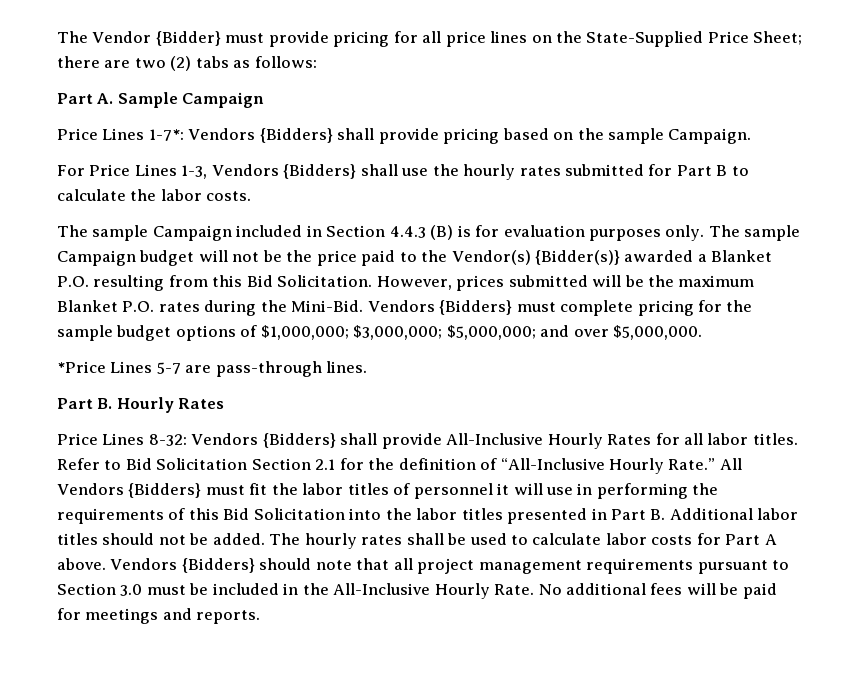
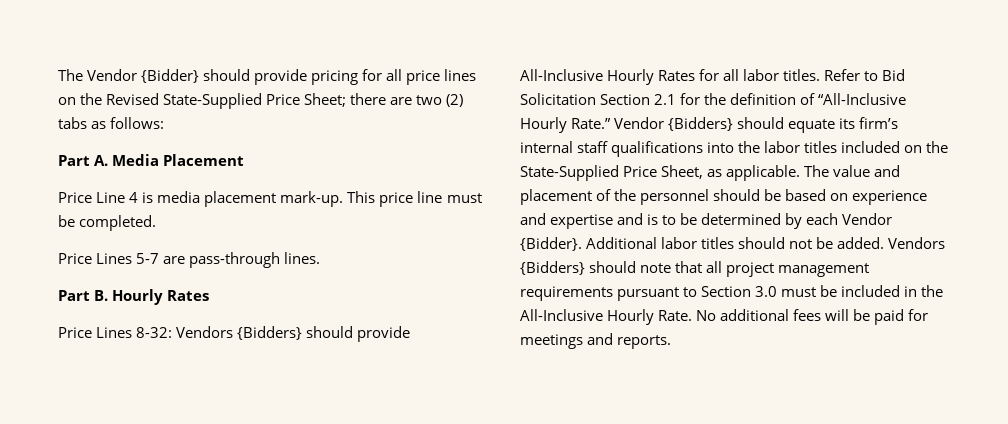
- The Vendor {Bidder} must provide pricing for all price lines on the State-Supplied Price Sheet; there are two (2) tabs as follows:
+ The Vendor {Bidder} should provide pricing for all price lines on the Revised State-Supplied Price Sheet; there are two (2) tabs as follows:
- Part A. Sample Campaign
- Price Lines 1-7*: Vendors {Bidders} shall provide pricing based on the sample Campaign.
- For Price Lines 1-3, Vendors {Bidders} shall use the hourly rates submitted for Part B to calculate the labor costs.
- The sample Campaign included in Section 4.4.3 (B) is for evaluation purposes only. The sample Campaign budget will not be the price paid to the Vendor(s) {Bidder(s)} awarded a Blanket P.O. resulting from this Bid Solicitation. However, prices submitted will be the maximum Blanket P.O. rates during the Mini-Bid. Vendors {Bidders} must complete pricing for the sample budget options of $1,000,000; $3,000,000; $5,000,000; and over $5,000,000.
- *Price Lines 5-7 are pass-through lines.
+ Part A. Media Placement
+ Price Line 4 is media placement mark-up. This price line must be completed.
+ Price Lines 5-7 are pass-through lines.
- Price Lines 8-32: Vendors {Bidders} shall provide All-Inclusive Hourly Rates for all labor titles.
+ Price Lines 8-32: Vendors {Bidders} should provide All-Inclusive Hourly Rates for all labor titles.
- All Vendors {Bidders} must fit the labor titles of personnel it will use in performing the requirements of this Bid Solicitation into the labor titles presented in Part B. Additional labor titles should not be added.
+ Vendor {Bidders} should equate its firm’s internal staff qualifications into the labor titles included on the State-Supplied Price Sheet, as applicable. The value and placement of the personnel should be based on experience and expertise and is to be determined by each Vendor {Bidder}. Additional labor titles should not be added.
- The hourly rates shall be used to calculate labor costs for Part A above.

